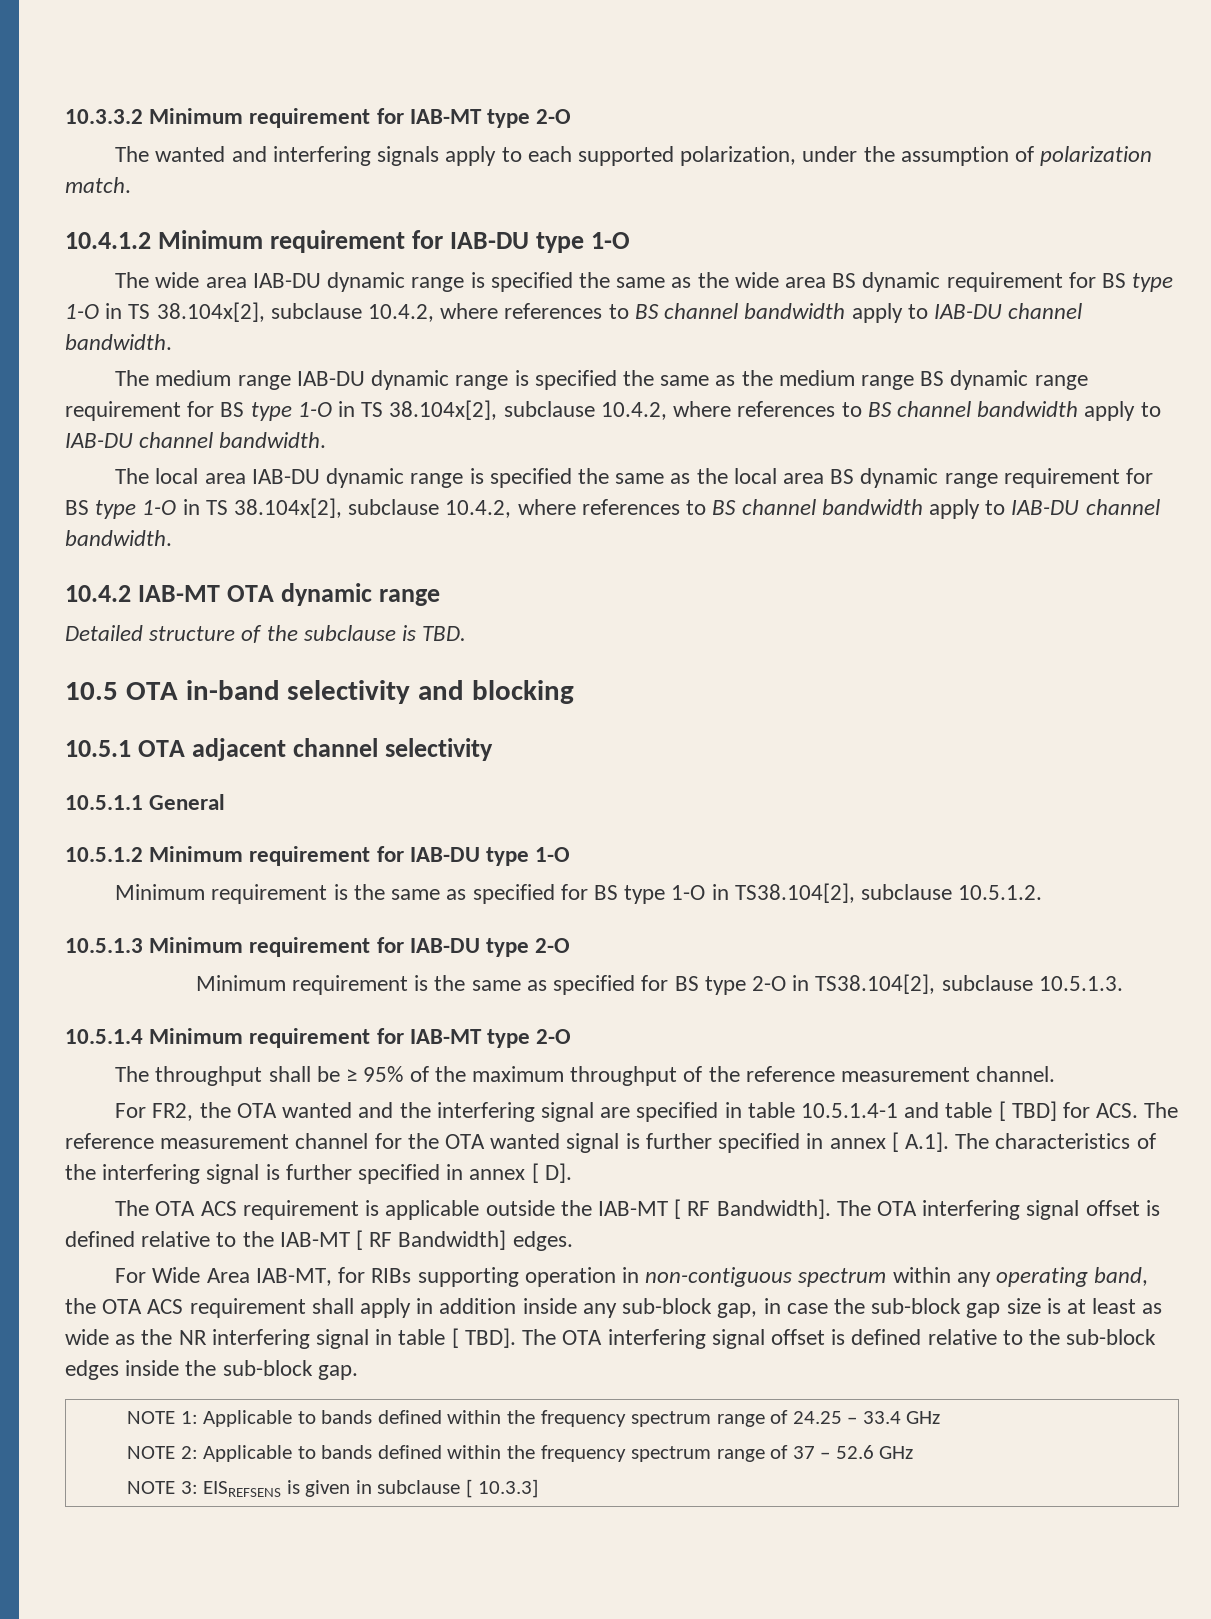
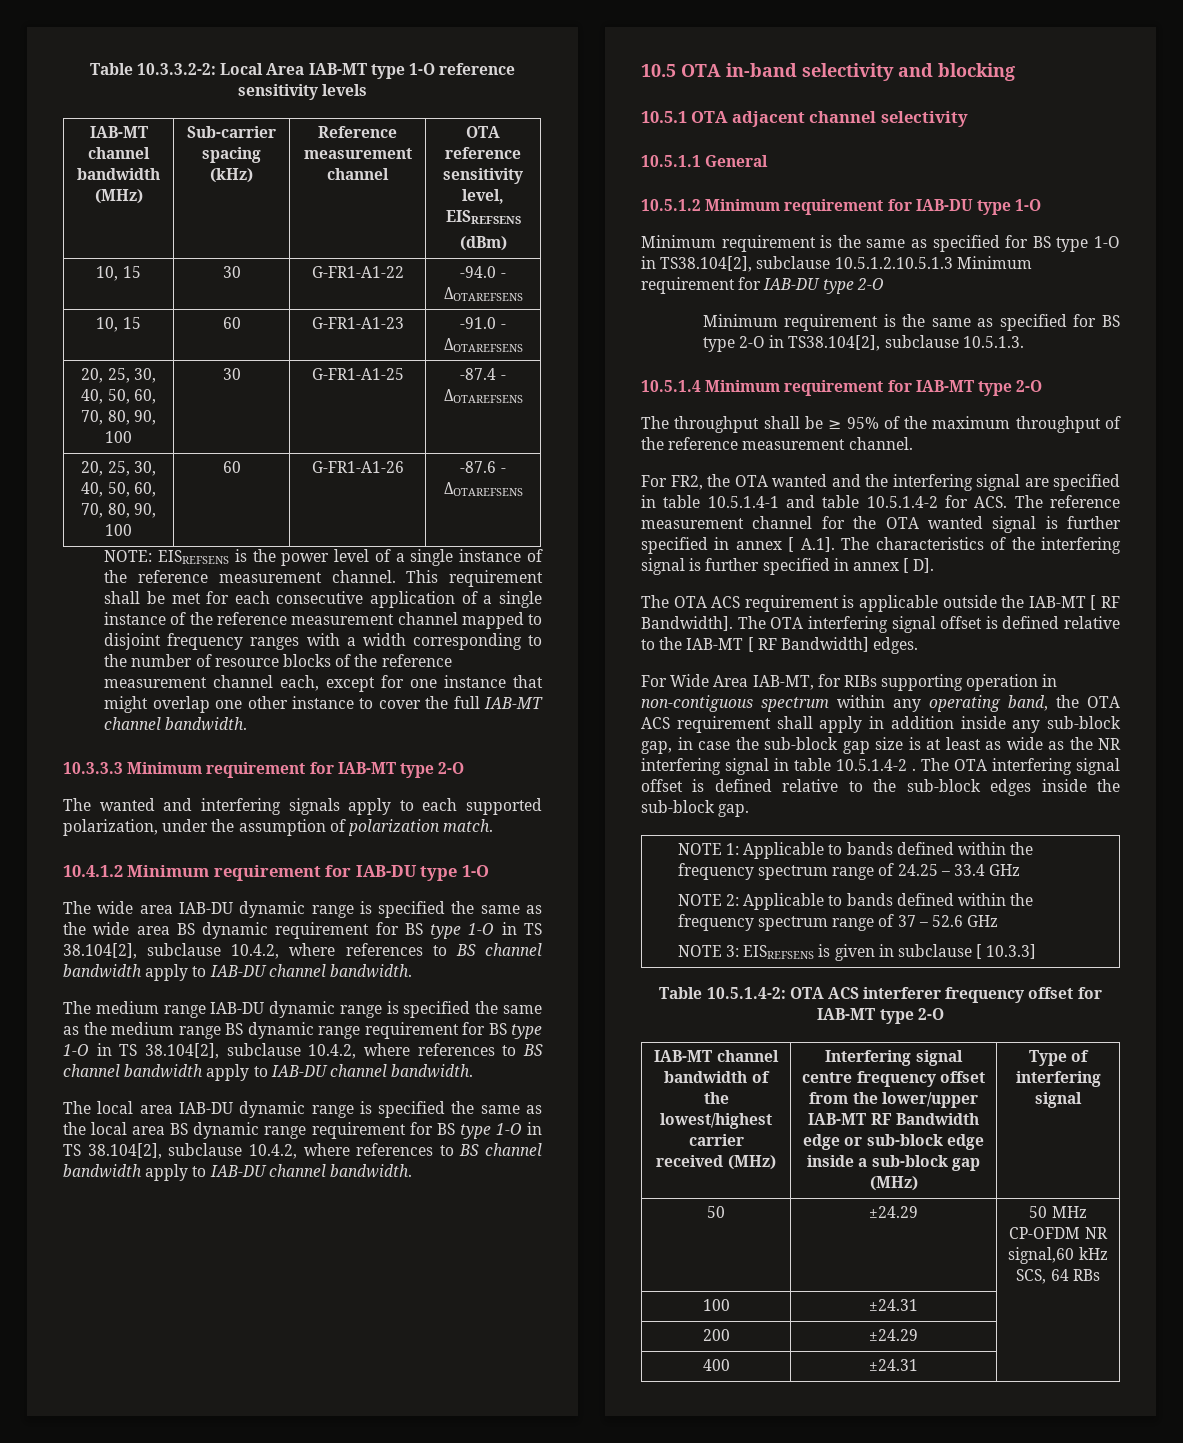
- 10.3.3.2 Minimum requirement for IAB-MT type 2-O
+ Table 10.3.3.2-2: Local Area IAB-MT type 1-O reference sensitivity levels
+ IAB-MT channel bandwidth (MHz) | Sub-carrier spacing (kHz) | Reference measurement channel | OTA reference sensitivity level, EISREFSENS
+ (dBm)
+ 10, 15 | 30 | G-FR1-A1-22 | -94.0 - ΔOTAREFSENS
+ 10, 15 | 60 | G-FR1-A1-23 | -91.0 - ΔOTAREFSENS
+ 20, 25, 30, 40, 50, 60, 70, 80, 90, 100 | 30 | G-FR1-A1-25 | -87.4 - ΔOTAREFSENS
+ 20, 25, 30, 40, 50, 60, 70, 80, 90, 100 | 60 | G-FR1-A1-26 | -87.6 - ΔOTAREFSENS
+ NOTE: EISREFSENS is the power level of a single instance of the reference measurement channel. This requirement shall be met for each consecutive application of a single instance of the reference measurement channel mapped to disjoint frequency ranges with a width corresponding to the number of resource blocks of the reference measurement channel each, except for one instance that might overlap one other instance to cover the full IAB-MT channel bandwidth.
+ 10.3.3.3 Minimum requirement for IAB-MT type 2-O
- The wide area IAB-DU dynamic range is specified the same as the wide area BS dynamic requirement for BS type 1-O in TS 38.104x[2], subclause 10.4.2, where references to BS channel bandwidth apply to IAB-DU channel bandwidth.
+ The wide area IAB-DU dynamic range is specified the same as the wide area BS dynamic requirement for BS type 1-O in TS 38.104[2], subclause 10.4.2, where references to BS channel bandwidth apply to IAB-DU channel bandwidth.
- The medium range IAB-DU dynamic range is specified the same as the medium range BS dynamic range requirement for BS type 1-O in TS 38.104x[2], subclause 10.4.2, where references to BS channel bandwidth apply to IAB-DU channel bandwidth.
+ The medium range IAB-DU dynamic range is specified the same as the medium range BS dynamic range requirement for BS type 1-O in TS 38.104[2], subclause 10.4.2, where references to BS channel bandwidth apply to IAB-DU channel bandwidth.
- The local area IAB-DU dynamic range is specified the same as the local area BS dynamic range requirement for BS type 1-O in TS 38.104x[2], subclause 10.4.2, where references to BS channel bandwidth apply to IAB-DU channel bandwidth.
+ The local area IAB-DU dynamic range is specified the same as the local area BS dynamic range requirement for BS type 1-O in TS 38.104[2], subclause 10.4.2, where references to BS channel bandwidth apply to IAB-DU channel bandwidth.
- 10.4.2 IAB-MT OTA dynamic range
- Detailed structure of the subclause is TBD.
- Minimum requirement is the same as specified for BS type 1-O in TS38.104[2], subclause 10.5.1.2.
- 10.5.1.3 Minimum requirement for IAB-DU type 2-O
+ Minimum requirement is the same as specified for BS type 1-O in TS38.104[2], subclause 10.5.1.2.10.5.1.3 Minimum requirement for IAB-DU type 2-O
- For FR2, the OTA wanted and the interfering signal are specified in table 10.5.1.4-1 and table [ TBD] for ACS. The reference measurement channel for the OTA wanted signal is further specified in annex [ A.1]. The characteristics of the interfering signal is further specified in annex [ D].
+ For FR2, the OTA wanted and the interfering signal are specified in table 10.5.1.4-1 and table 10.5.1.4-2 for ACS. The reference measurement channel for the OTA wanted signal is further specified in annex [ A.1]. The characteristics of the interfering signal is further specified in annex [ D].
- For Wide Area IAB-MT, for RIBs supporting operation in non-contiguous spectrum within any operating band, the OTA ACS requirement shall apply in addition inside any sub-block gap, in case the sub-block gap size is at least as wide as the NR interfering signal in table [ TBD].
+ For Wide Area IAB-MT, for RIBs supporting operation in non-contiguous spectrum within any operating band, the OTA ACS requirement shall apply in addition inside any sub-block gap, in case the sub-block gap size is at least as wide as the NR interfering signal in table 10.5.1.4-2 .
+ Table 10.5.1.4-2: OTA ACS interferer frequency offset for IAB-MT type 2-O
+ IAB-MT channel bandwidth of the lowest/highest carrier received (MHz) | Interfering signal centre frequency offset from the lower/upper IAB-MT RF Bandwidth edge or sub-block edge inside a sub-block gap (MHz) | Type of interfering signal
+ 50 | ±24.29 | 50 MHz CP-OFDM NR signal,60 kHz SCS, 64 RBs
+ 100 | ±24.31 |
+ 200 | ±24.29 |
+ 400 | ±24.31 |

